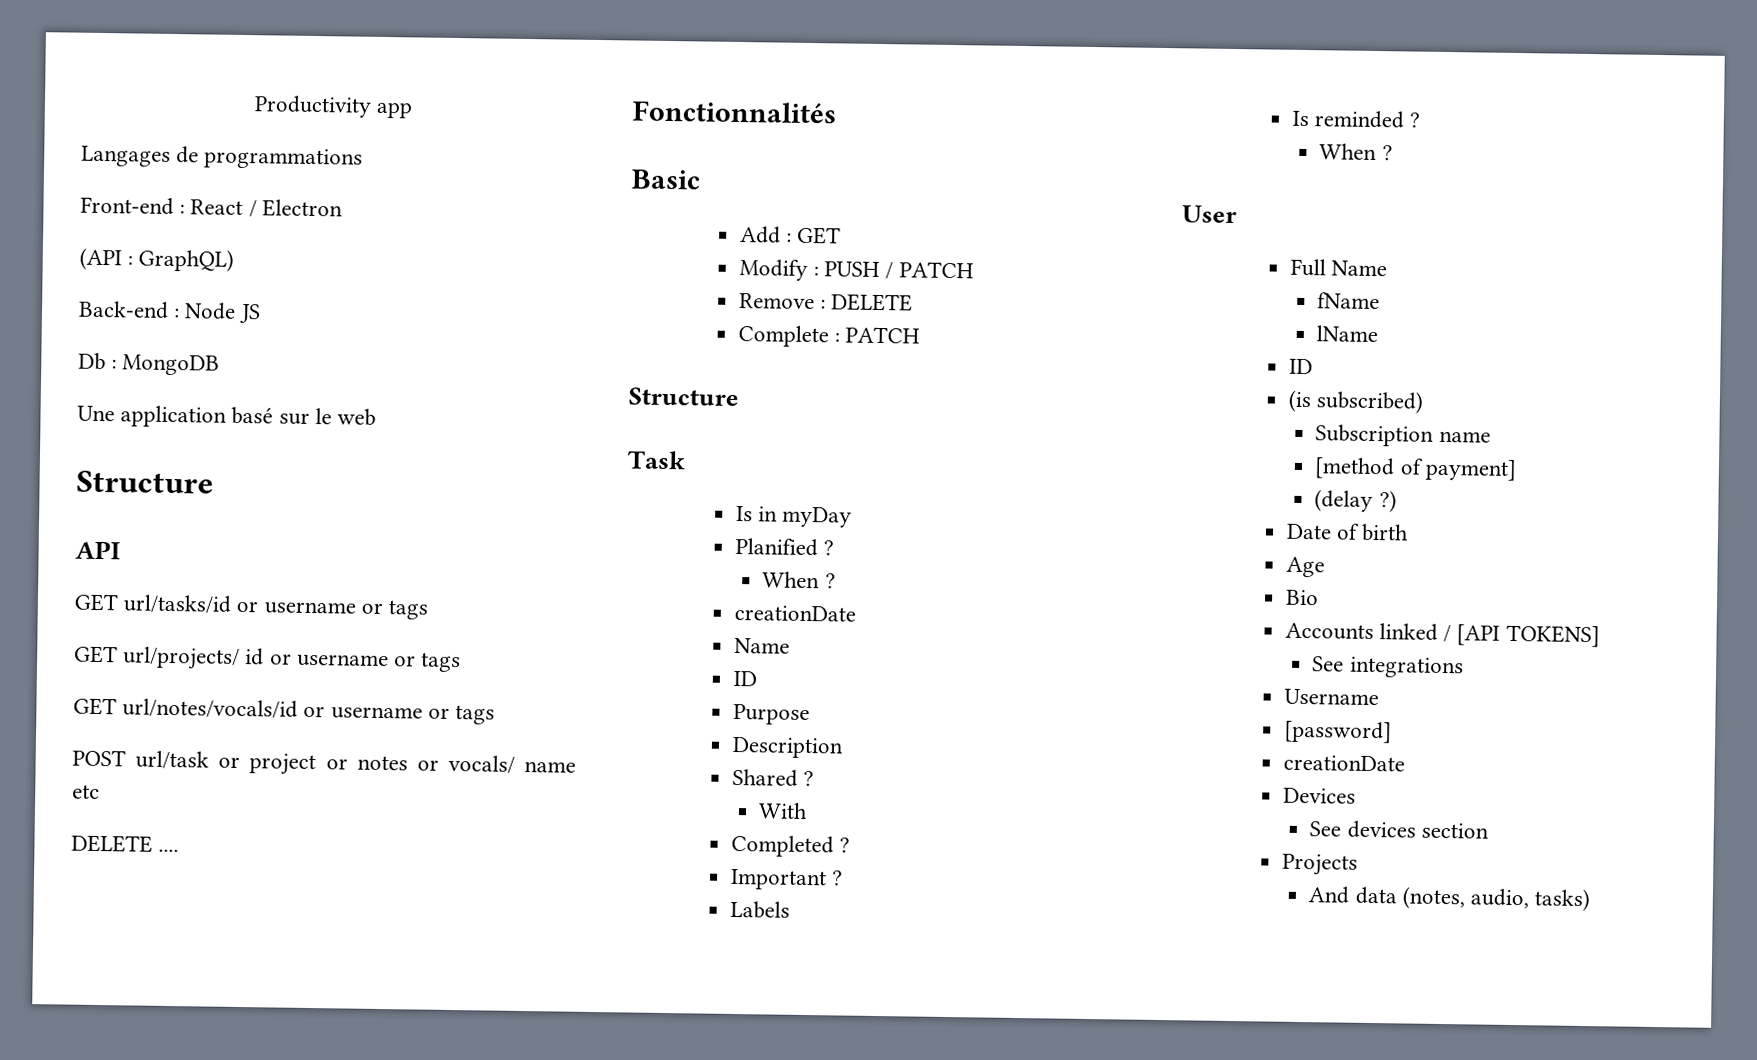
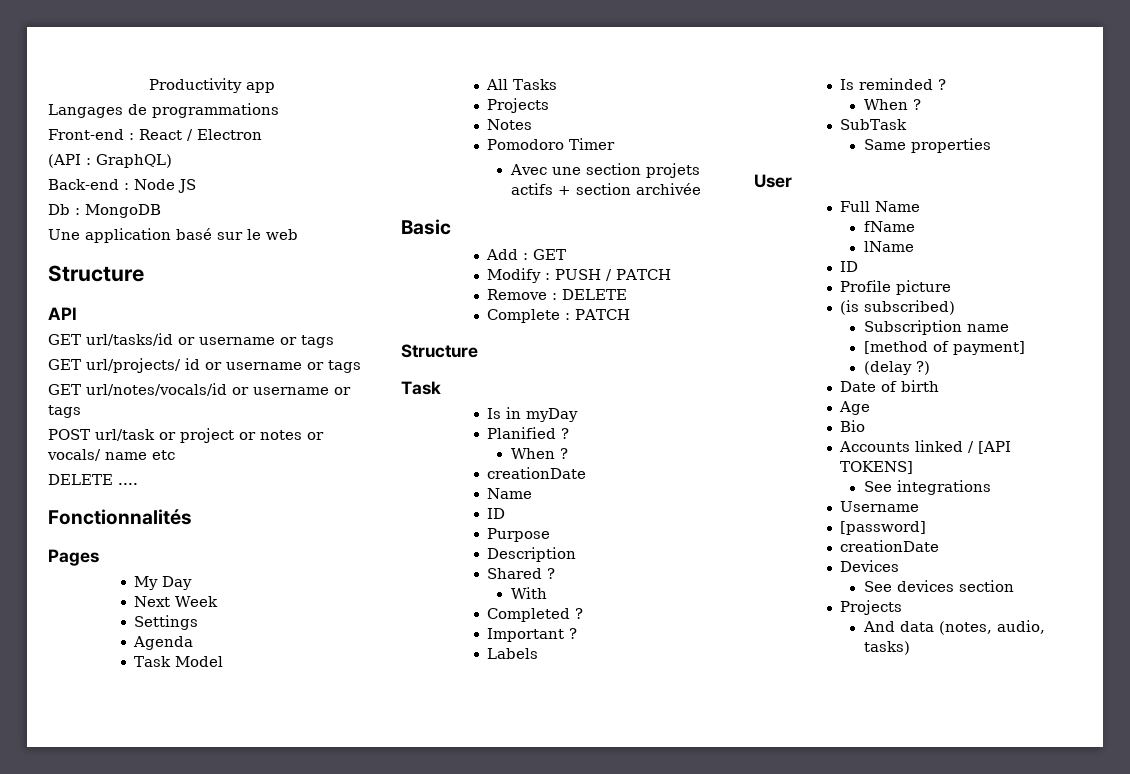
+ Pages
+ My Day
+ Next Week
+ Settings
+ Agenda
+ Task Model
+ All Tasks
+ Projects
+ Notes
+ Pomodoro Timer
+ Avec une section projets actifs + section archivée
+ SubTask
+ Same properties
+ Profile picture

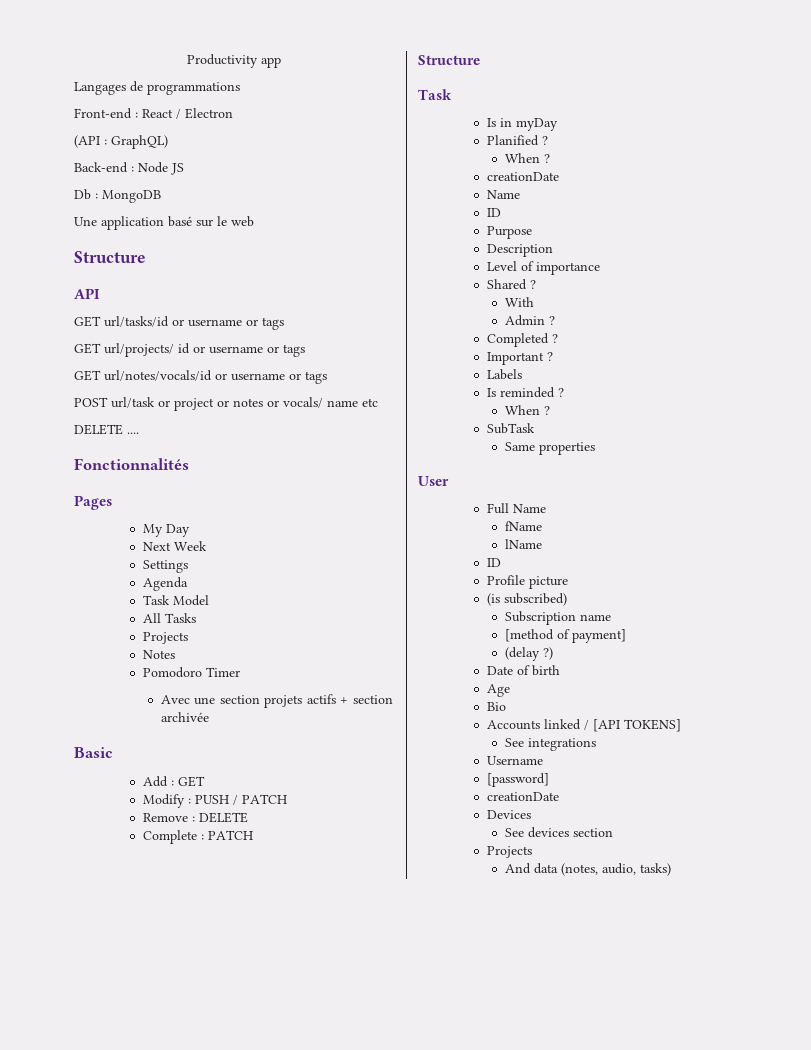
+ Level of importance
+ Admin ?

